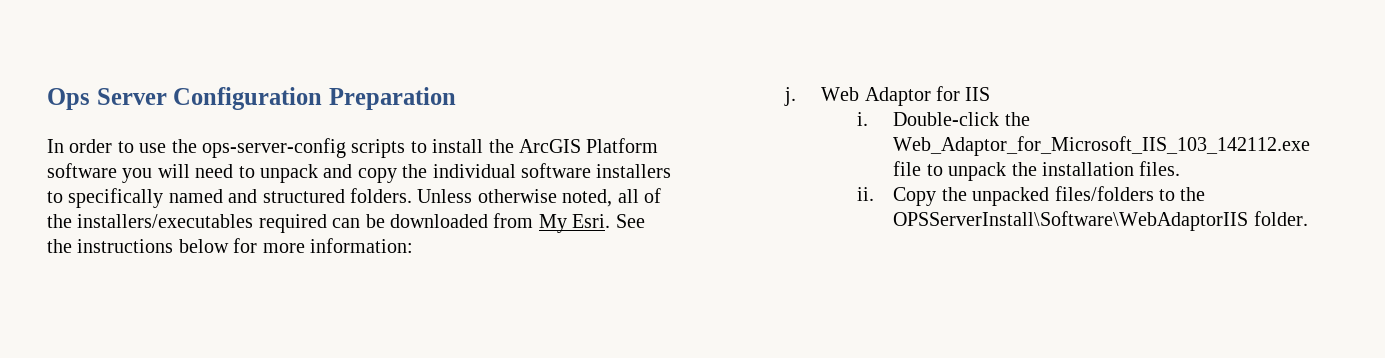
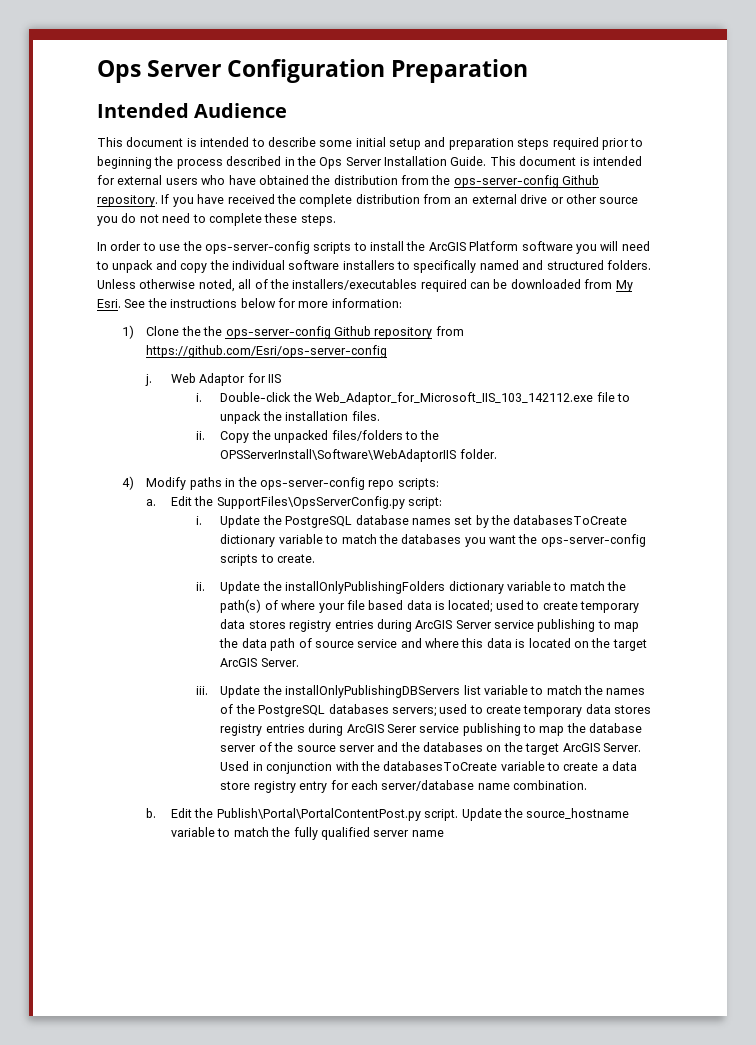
+ Intended Audience
+ This document is intended to describe some initial setup and preparation steps required prior to beginning the process described in the Ops Server Installation Guide. This document is intended for external users who have obtained the distribution from the ops-server-config Github repository. If you have received the complete distribution from an external drive or other source you do not need to complete these steps.
+ 1) Clone the the ops-server-config Github repository from https://github.com/Esri/ops-server-config
+ 4) Modify paths in the ops-server-config repo scripts:
+ a. Edit the SupportFiles\OpsServerConfig.py script:
+ i. Update the PostgreSQL database names set by the databasesToCreate dictionary variable to match the databases you want the ops-server-config scripts to create.
+ ii. Update the installOnlyPublishingFolders dictionary variable to match the path(s) of where your file based data is located; used to create temporary data stores registry entries during ArcGIS Server service publishing to map the data path of source service and where this data is located on the target ArcGIS Server.
+ iii. Update the installOnlyPublishingDBServers list variable to match the names of the PostgreSQL databases servers; used to create temporary data stores registry entries during ArcGIS Serer service publishing to map the database server of the source server and the databases on the target ArcGIS Server. Used in conjunction with the databasesToCreate variable to create a data store registry entry for each server/database name combination.
+ b. Edit the Publish\Portal\PortalContentPost.py script. Update the source_hostname variable to match the fully qualified server name

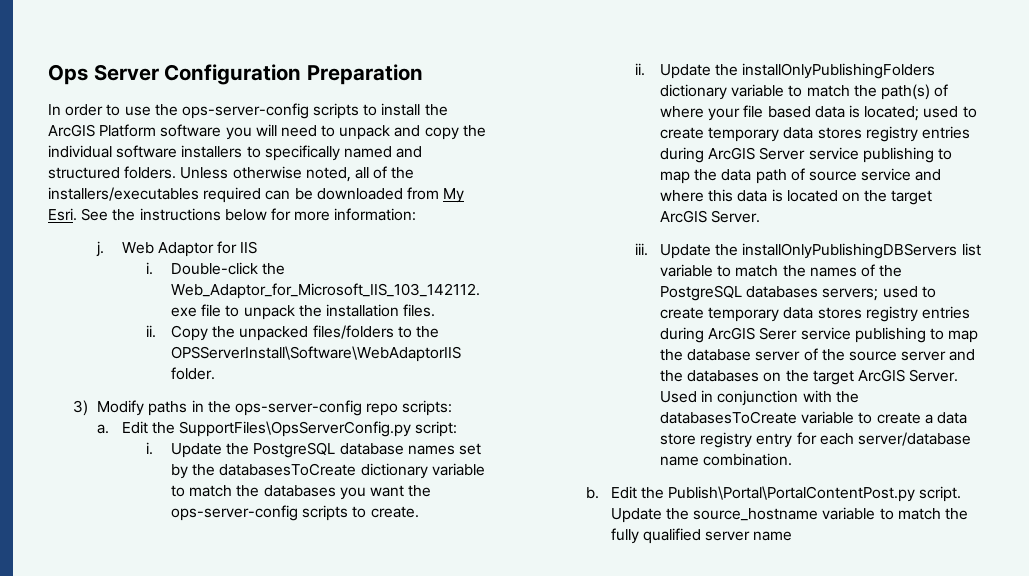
- Intended Audience
- This document is intended to describe some initial setup and preparation steps required prior to beginning the process described in the Ops Server Installation Guide. This document is intended for external users who have obtained the distribution from the ops-server-config Github repository. If you have received the complete distribution from an external drive or other source you do not need to complete these steps.
- 1) Clone the the ops-server-config Github repository from https://github.com/Esri/ops-server-config
- 4) Modify paths in the ops-server-config repo scripts:
+ 3) Modify paths in the ops-server-config repo scripts:

